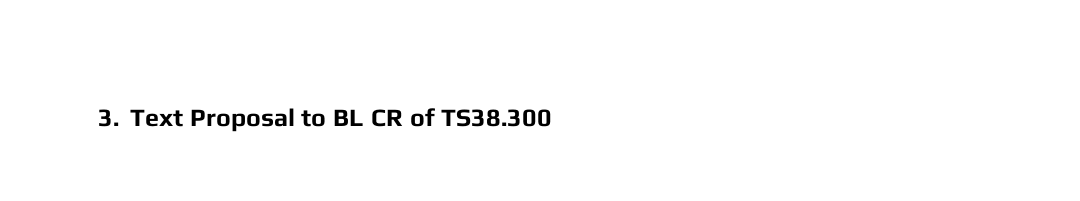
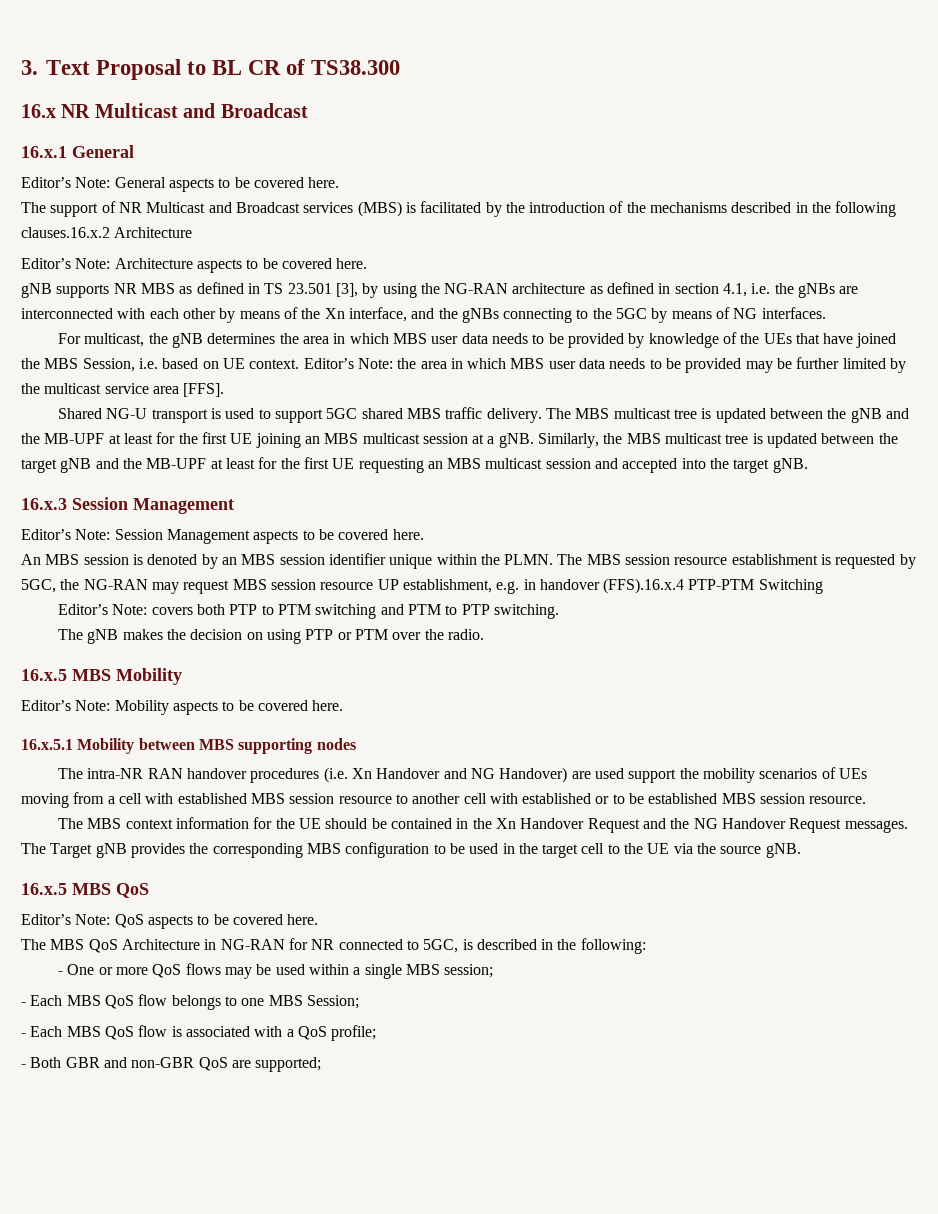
+ 16.x NR Multicast and Broadcast
+ 16.x.1 General
+ Editor’s Note: General aspects to be covered here.
+ The support of NR Multicast and Broadcast services (MBS) is facilitated by the introduction of the mechanisms described in the following clauses.16.x.2 Architecture
+ Editor’s Note: Architecture aspects to be covered here.
+ gNB supports NR MBS as defined in TS 23.501 [3], by using the NG-RAN architecture as defined in section 4.1, i.e. the gNBs are interconnected with each other by means of the Xn interface, and the gNBs connecting to the 5GC by means of NG interfaces.
+ For multicast, the gNB determines the area in which MBS user data needs to be provided by knowledge of the UEs that have joined the MBS Session, i.e. based on UE context. Editor’s Note: the area in which MBS user data needs to be provided may be further limited by the multicast service area [FFS].
+ Shared NG-U transport is used to support 5GC shared MBS traffic delivery. The MBS multicast tree is updated between the gNB and the MB-UPF at least for the first UE joining an MBS multicast session at a gNB. Similarly, the MBS multicast tree is updated between the target gNB and the MB-UPF at least for the first UE requesting an MBS multicast session and accepted into the target gNB.
+ 16.x.3 Session Management
+ Editor’s Note: Session Management aspects to be covered here.
+ An MBS session is denoted by an MBS session identifier unique within the PLMN. The MBS session resource establishment is requested by 5GC, the NG-RAN may request MBS session resource UP establishment, e.g. in handover (FFS).16.x.4 PTP-PTM Switching
+ Editor’s Note: covers both PTP to PTM switching and PTM to PTP switching.
+ The gNB makes the decision on using PTP or PTM over the radio.
+ 16.x.5 MBS Mobility
+ Editor’s Note: Mobility aspects to be covered here.
+ 16.x.5.1 Mobility between MBS supporting nodes
+ The intra-NR RAN handover procedures (i.e. Xn Handover and NG Handover) are used support the mobility scenarios of UEs moving from a cell with established MBS session resource to another cell with established or to be established MBS session resource.
+ The MBS context information for the UE should be contained in the Xn Handover Request and the NG Handover Request messages. The Target gNB provides the corresponding MBS configuration to be used in the target cell to the UE via the source gNB.
+ 16.x.5 MBS QoS
+ Editor’s Note: QoS aspects to be covered here.
+ The MBS QoS Architecture in NG-RAN for NR connected to 5GC, is described in the following:
+ - One or more QoS flows may be used within a single MBS session;
+ - Each MBS QoS flow belongs to one MBS Session;
+ - Each MBS QoS flow is associated with a QoS profile;
+ - Both GBR and non-GBR QoS are supported;

